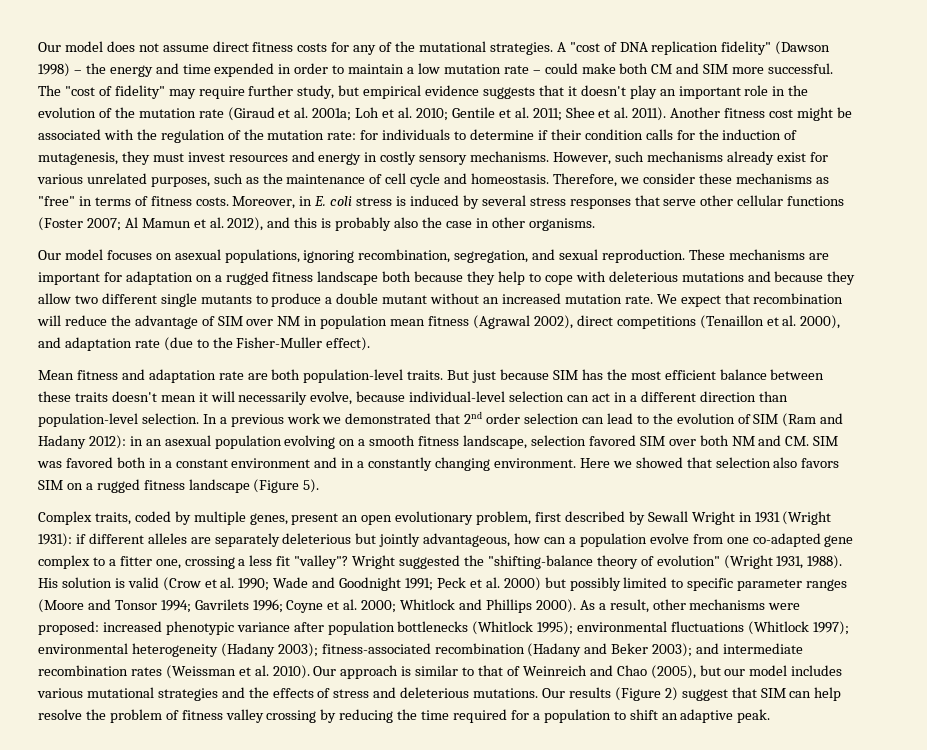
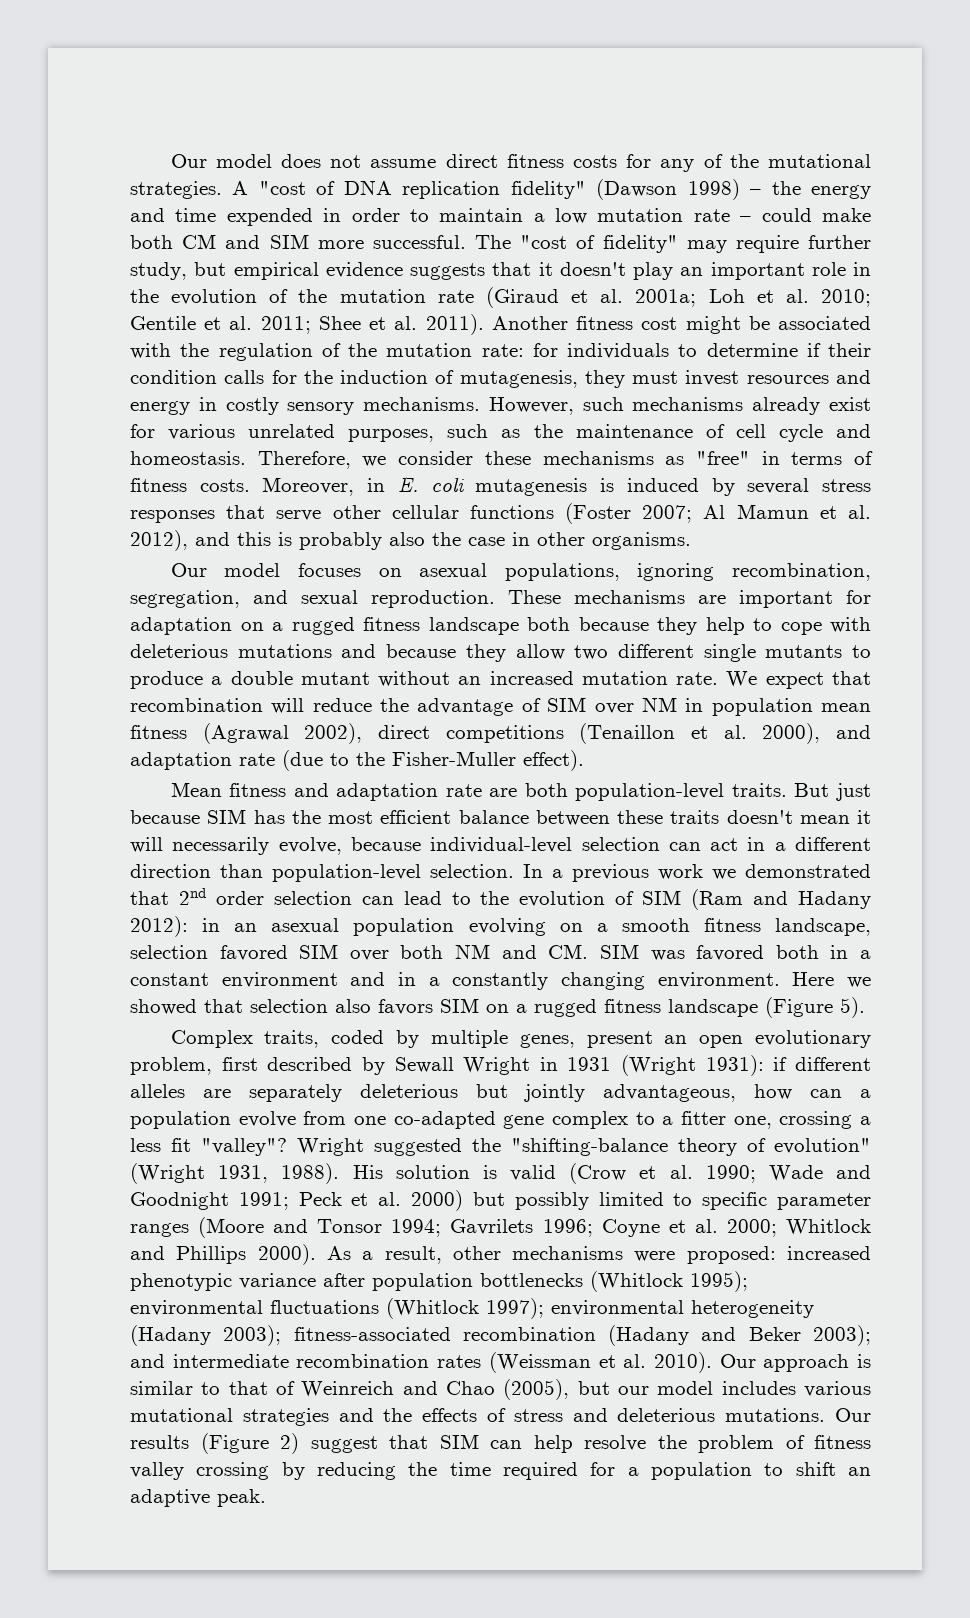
- Moreover, in E. coli stress is induced by several stress responses that serve other cellular functions (Foster 2007; Al Mamun et al. 2012), and this is probably also the case in other organisms.
+ Moreover, in E. coli mutagenesis is induced by several stress responses that serve other cellular functions (Foster 2007; Al Mamun et al. 2012), and this is probably also the case in other organisms.

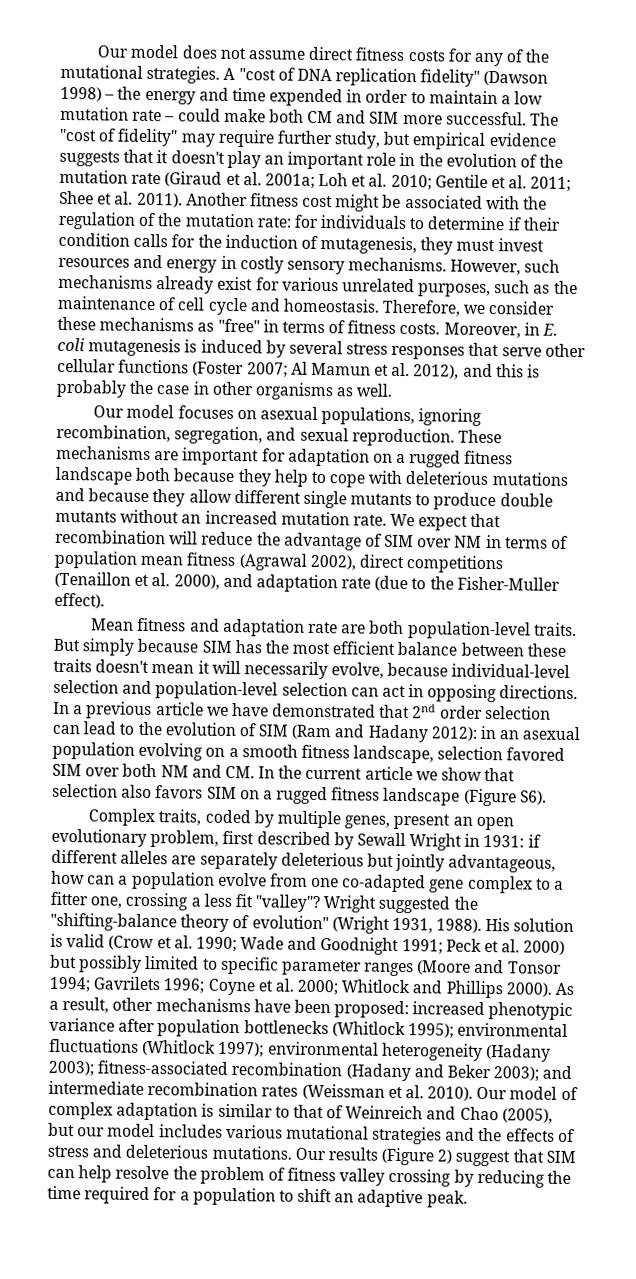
- Moreover, in E. coli mutagenesis is induced by several stress responses that serve other cellular functions (Foster 2007; Al Mamun et al. 2012), and this is probably also the case in other organisms.
+ Moreover, in E. coli mutagenesis is induced by several stress responses that serve other cellular functions (Foster 2007; Al Mamun et al. 2012), and this is probably the case in other organisms as well.
- These mechanisms are important for adaptation on a rugged fitness landscape both because they help to cope with deleterious mutations and because they allow two different single mutants to produce a double mutant without an increased mutation rate.
+ These mechanisms are important for adaptation on a rugged fitness landscape both because they help to cope with deleterious mutations and because they allow different single mutants to produce double mutants without an increased mutation rate.
- We expect that recombination will reduce the advantage of SIM over NM in population mean fitness (Agrawal 2002), direct competitions (Tenaillon et al. 2000), and adaptation rate (due to the Fisher-Muller effect).
+ We expect that recombination will reduce the advantage of SIM over NM in terms of population mean fitness (Agrawal 2002), direct competitions (Tenaillon et al. 2000), and adaptation rate (due to the Fisher-Muller effect).
- But just because SIM has the most efficient balance between these traits doesn't mean it will necessarily evolve, because individual-level selection can act in a different direction than population-level selection. In a previous work we demonstrated that 2nd order selection can lead to the evolution of SIM (Ram and Hadany 2012):
+ But simply because SIM has the most efficient balance between these traits doesn't mean it will necessarily evolve, because individual-level selection and population-level selection can act in opposing directions. In a previous article we have demonstrated that 2nd order selection can lead to the evolution of SIM (Ram and Hadany 2012):
- in an asexual population evolving on a smooth fitness landscape, selection favored SIM over both NM and CM. SIM was favored both in a constant environment and in a constantly changing environment. Here we showed that selection also favors SIM on a rugged fitness landscape (Figure 5).
+ in an asexual population evolving on a smooth fitness landscape, selection favored SIM over both NM and CM. In the current article we show that selection also favors SIM on a rugged fitness landscape (Figure S6).
- Complex traits, coded by multiple genes, present an open evolutionary problem, first described by Sewall Wright in 1931 (Wright 1931): if different alleles are separately deleterious but jointly advantageous, how can a population evolve from one co-adapted gene complex to a fitter one, crossing a less fit "valley"?
+ Complex traits, coded by multiple genes, present an open evolutionary problem, first described by Sewall Wright in 1931: if different alleles are separately deleterious but jointly advantageous, how can a population evolve from one co-adapted gene complex to a fitter one, crossing a less fit "valley"?
- As a result, other mechanisms were proposed: increased phenotypic variance after population bottlenecks (Whitlock 1995); environmental fluctuations (Whitlock 1997); environmental heterogeneity (Hadany 2003); fitness-associated recombination (Hadany and Beker 2003); and intermediate recombination rates (Weissman et al. 2010).
+ As a result, other mechanisms have been proposed: increased phenotypic variance after population bottlenecks (Whitlock 1995); environmental fluctuations (Whitlock 1997); environmental heterogeneity (Hadany 2003); fitness-associated recombination (Hadany and Beker 2003); and intermediate recombination rates (Weissman et al. 2010).
- Our approach is similar to that of Weinreich and Chao (2005), but our model includes various mutational strategies and the effects of stress and deleterious mutations.
+ Our model of complex adaptation is similar to that of Weinreich and Chao (2005), but our model includes various mutational strategies and the effects of stress and deleterious mutations.

